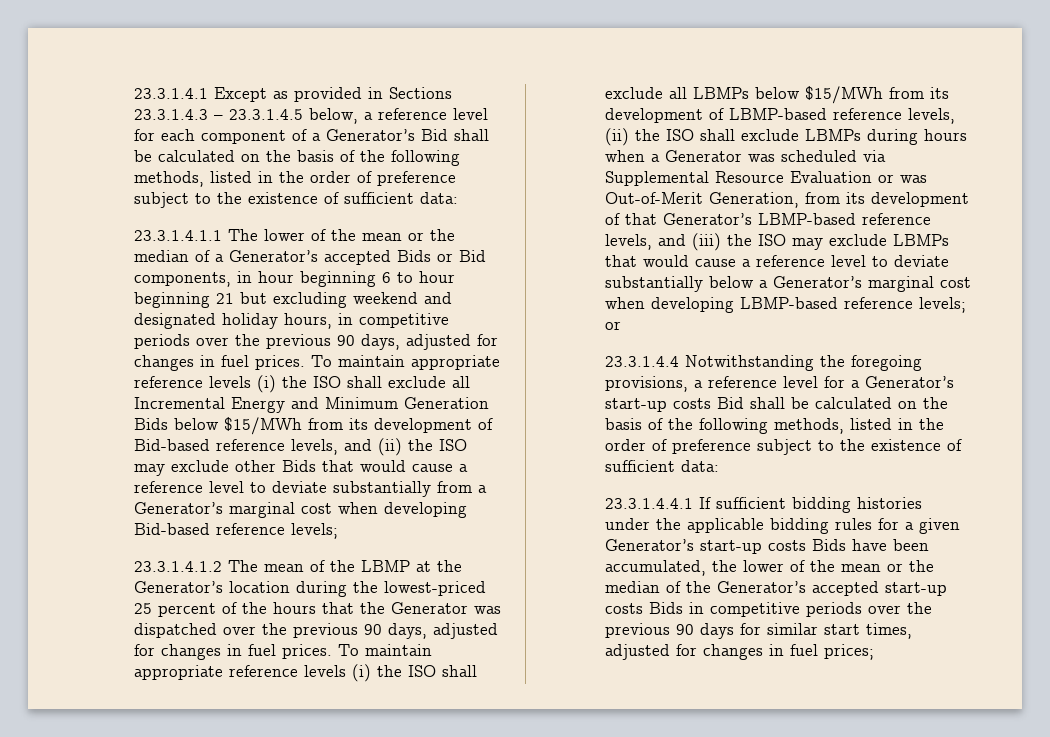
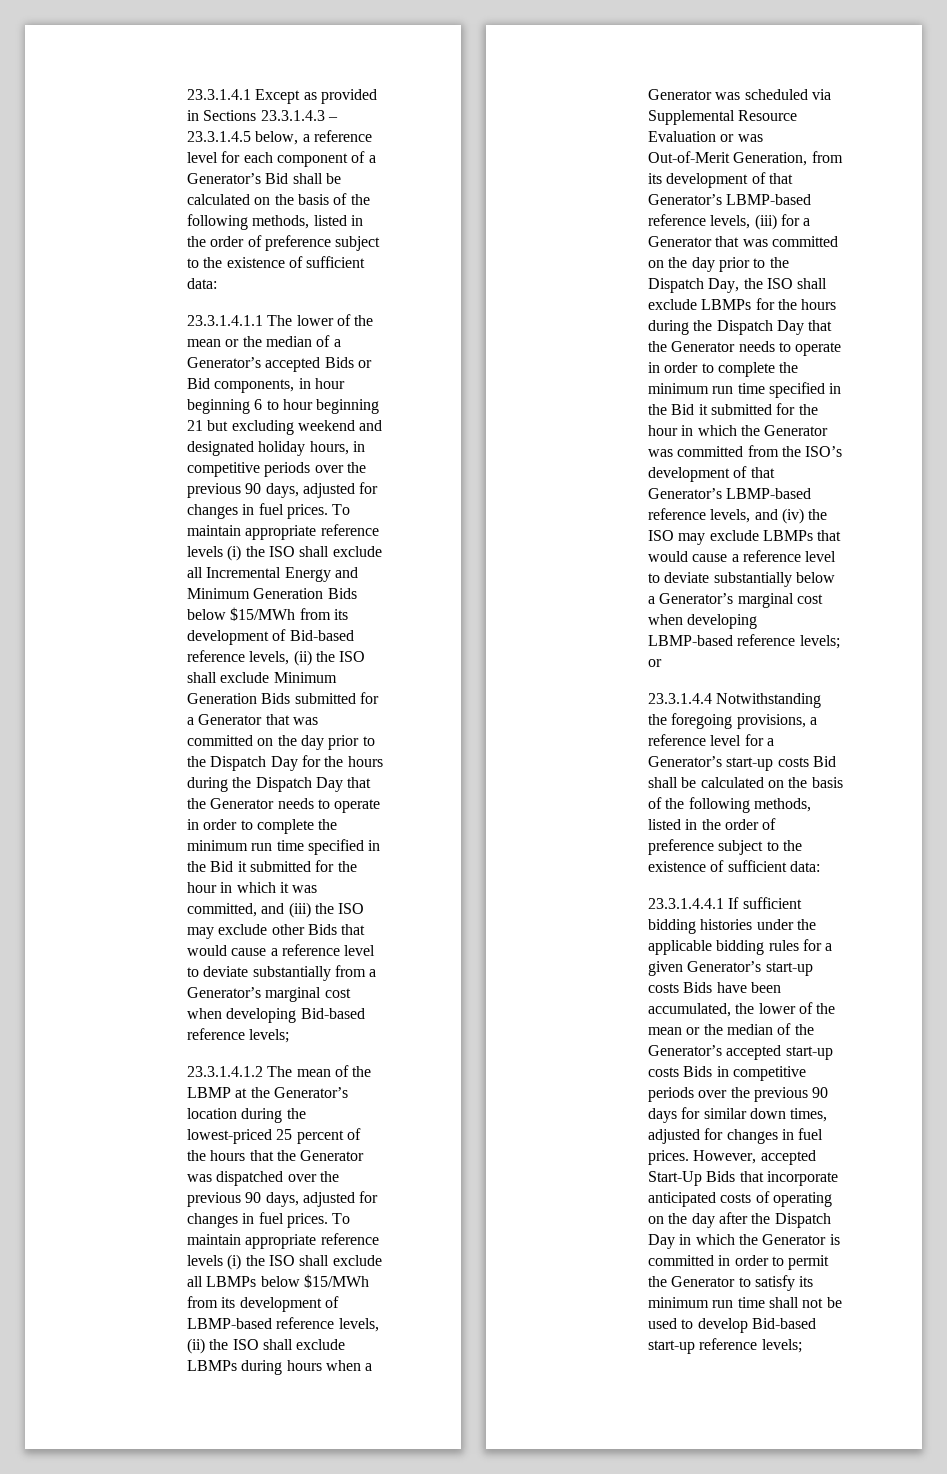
- To maintain appropriate reference levels (i) the ISO shall exclude all Incremental Energy and Minimum Generation Bids below $15/MWh from its development of Bid-based reference levels, and (ii) the ISO may exclude other Bids that would cause a reference level to deviate substantially from a Generator’s marginal cost when developing Bid-based reference levels;
+ To maintain appropriate reference levels (i) the ISO shall exclude all Incremental Energy and Minimum Generation Bids below $15/MWh from its development of Bid-based reference levels, (ii) the ISO shall exclude Minimum Generation Bids submitted for a Generator that was committed on the day prior to the Dispatch Day for the hours during the Dispatch Day that the Generator needs to operate in order to complete the minimum run time specified in the Bid it submitted for the hour in which it was committed, and (iii) the ISO may exclude other Bids that would cause a reference level to deviate substantially from a Generator’s marginal cost when developing Bid-based reference levels;
- To maintain appropriate reference levels (i) the ISO shall exclude all LBMPs below $15/MWh from its development of LBMP-based reference levels, (ii) the ISO shall exclude LBMPs during hours when a Generator was scheduled via Supplemental Resource Evaluation or was Out-of-Merit Generation, from its development of that Generator’s LBMP-based reference levels, and (iii) the ISO may exclude LBMPs that would cause a reference level to deviate substantially below a Generator’s marginal cost when developing LBMP-based reference levels;
+ To maintain appropriate reference levels (i) the ISO shall exclude all LBMPs below $15/MWh from its development of LBMP-based reference levels, (ii) the ISO shall exclude LBMPs during hours when a Generator was scheduled via Supplemental Resource Evaluation or was Out-of-Merit Generation, from its development of that Generator’s LBMP-based reference levels, (iii) for a Generator that was committed on the day prior to the Dispatch Day, the ISO shall exclude LBMPs for the hours during the Dispatch Day that the Generator needs to operate in order to complete the minimum run time specified in the Bid it submitted for the hour in which the Generator was committed from the ISO’s development of that Generator’s LBMP-based reference levels, and (iv) the ISO may exclude LBMPs that would cause a reference level to deviate substantially below a Generator’s marginal cost when developing LBMP-based reference levels;
- 23.3.1.4.4.1 If sufficient bidding histories under the applicable bidding rules for a given Generator’s start-up costs Bids have been accumulated, the lower of the mean or the median of the Generator’s accepted start-up costs Bids in competitive periods over the previous 90 days for similar start times, adjusted for changes in fuel prices;
+ 23.3.1.4.4.1 If sufficient bidding histories under the applicable bidding rules for a given Generator’s start-up costs Bids have been accumulated, the lower of the mean or the median of the Generator’s accepted start-up costs Bids in competitive periods over the previous 90 days for similar down times, adjusted for changes in fuel prices. However, accepted Start-Up Bids that incorporate anticipated costs of operating on the day after the Dispatch Day in which the Generator is committed in order to permit the Generator to satisfy its minimum run time shall not be used to develop Bid-based start-up reference levels;

